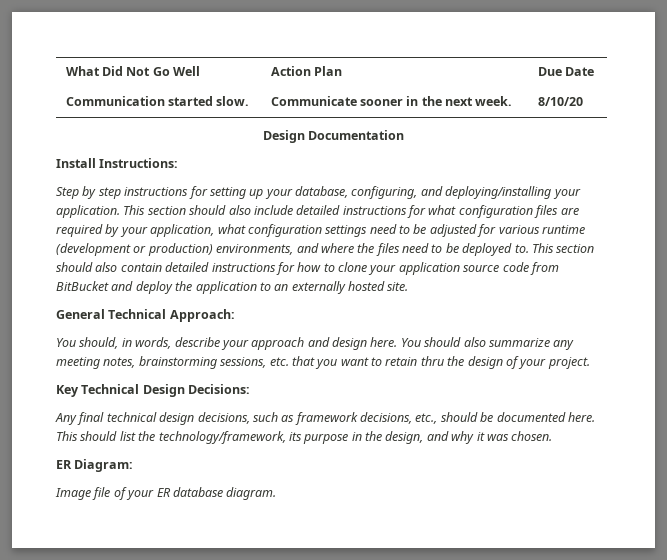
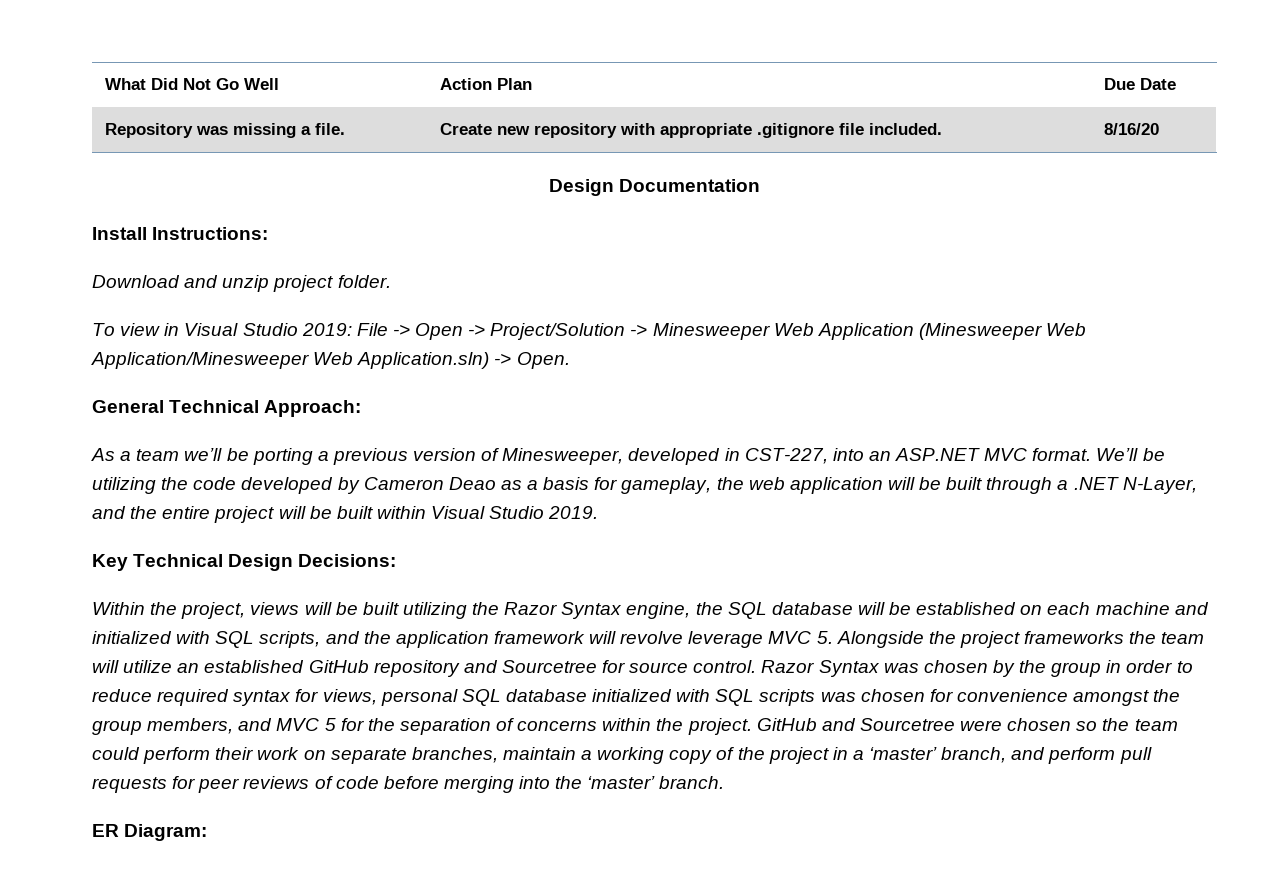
- Communication started slow. | Communicate sooner in the next week. | 8/10/20
+ Repository was missing a file. | Create new repository with appropriate .gitignore file included. | 8/16/20
  Design Documentation
  Install Instructions:
- Step by step instructions for setting up your database, configuring, and deploying/installing your application. This section should also include detailed instructions for what configuration files are required by your application, what configuration settings need to be adjusted for various runtime (development or production) environments, and where the files need to be deployed to. This section should also contain detailed instructions for how to clone your application source code from BitBucket and deploy the application to an externally hosted site.
+ Download and unzip project folder.
+ To view in Visual Studio 2019: File -> Open -> Project/Solution -> Minesweeper Web Application (Minesweeper Web Application/Minesweeper Web Application.sln) -> Open.
  General Technical Approach:
- You should, in words, describe your approach and design here. You should also summarize any meeting notes, brainstorming sessions, etc. that you want to retain thru the design of your project.
+ As a team we’ll be porting a previous version of Minesweeper, developed in CST-227, into an ASP.NET MVC format. We’ll be utilizing the code developed by Cameron Deao as a basis for gameplay, the web application will be built through a .NET N-Layer, and the entire project will be built within Visual Studio 2019.
  Key Technical Design Decisions:
- Any final technical design decisions, such as framework decisions, etc., should be documented here. This should list the technology/framework, its purpose in the design, and why it was chosen.
+ Within the project, views will be built utilizing the Razor Syntax engine, the SQL database will be established on each machine and initialized with SQL scripts, and the application framework will revolve leverage MVC 5. Alongside the project frameworks the team will utilize an established GitHub repository and Sourcetree for source control. Razor Syntax was chosen by the group in order to reduce required syntax for views, personal SQL database initialized with SQL scripts was chosen for convenience amongst the group members, and MVC 5 for the separation of concerns within the project. GitHub and Sourcetree were chosen so the team could perform their work on separate branches, maintain a working copy of the project in a ‘master’ branch, and perform pull requests for peer reviews of code before merging into the ‘master’ branch.
  ER Diagram:
- Image file of your ER database diagram.

